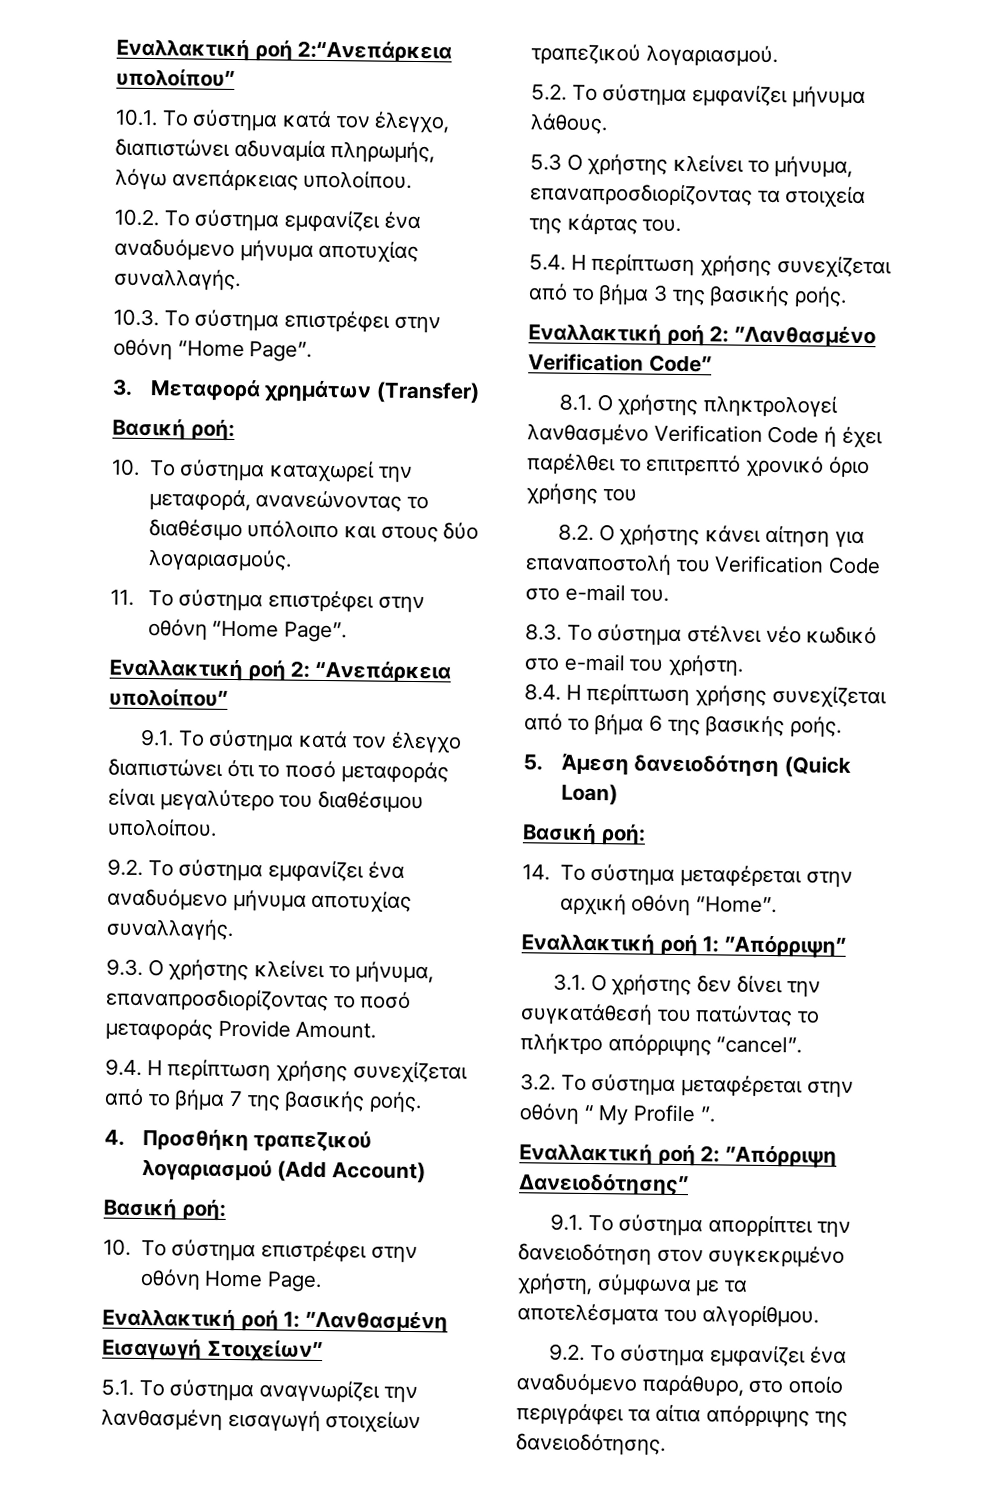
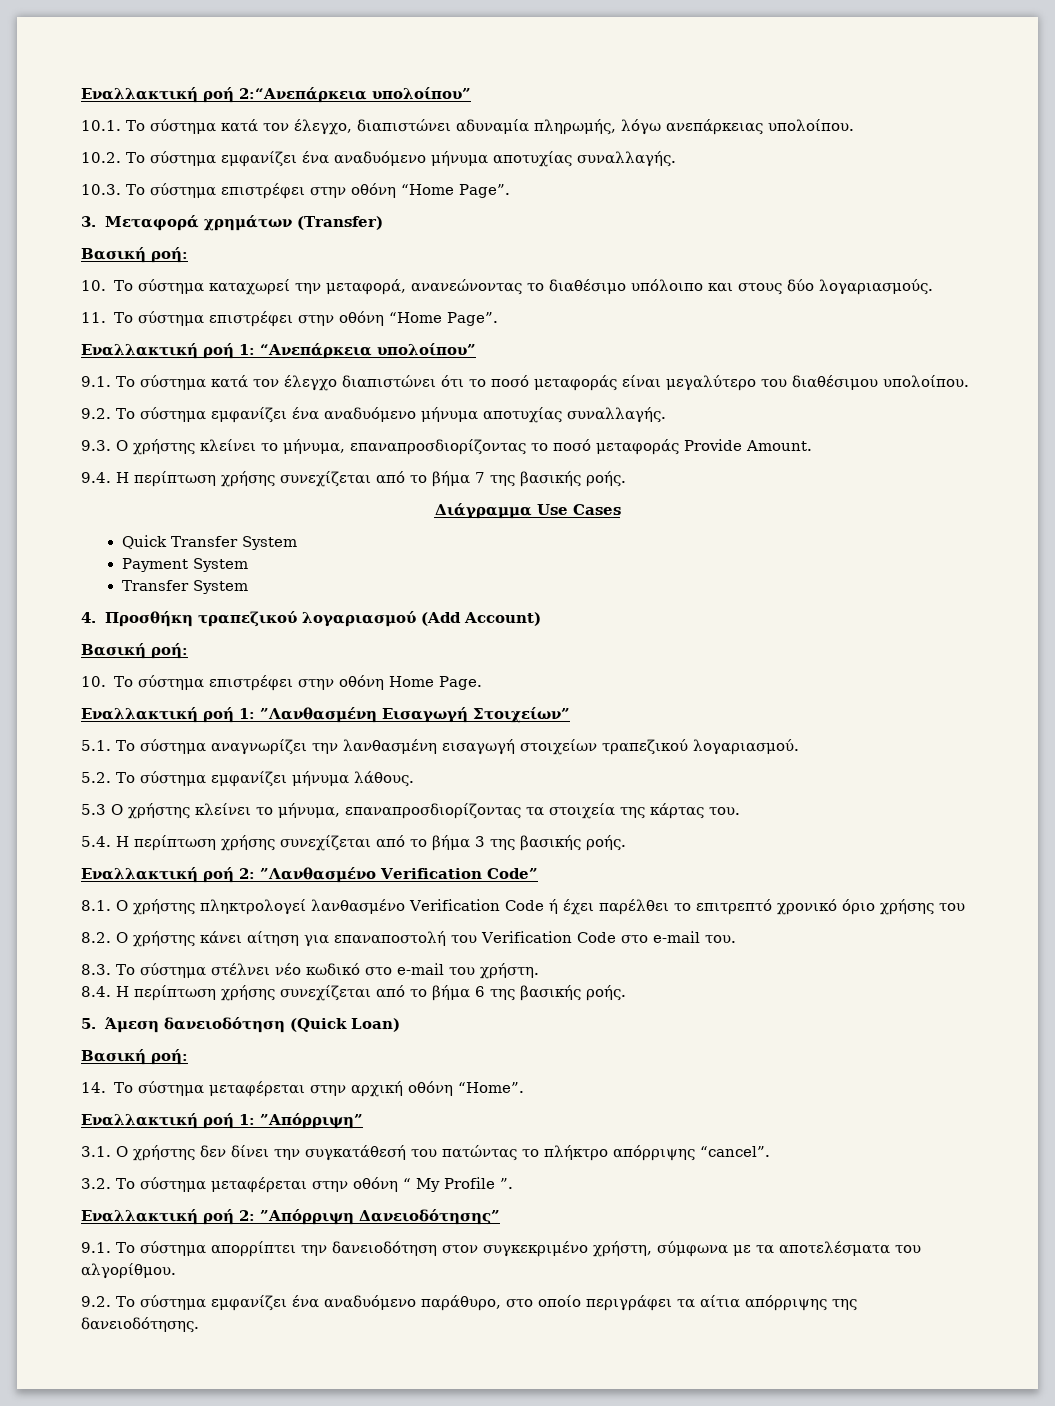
- Εναλλακτική ροή 2: “Ανεπάρκεια υπολοίπου”
+ Εναλλακτική ροή 1: “Ανεπάρκεια υπολοίπου”
+ Διάγραμμα Use Cases
+ Quick Transfer System
+ Payment System
+ Transfer System

